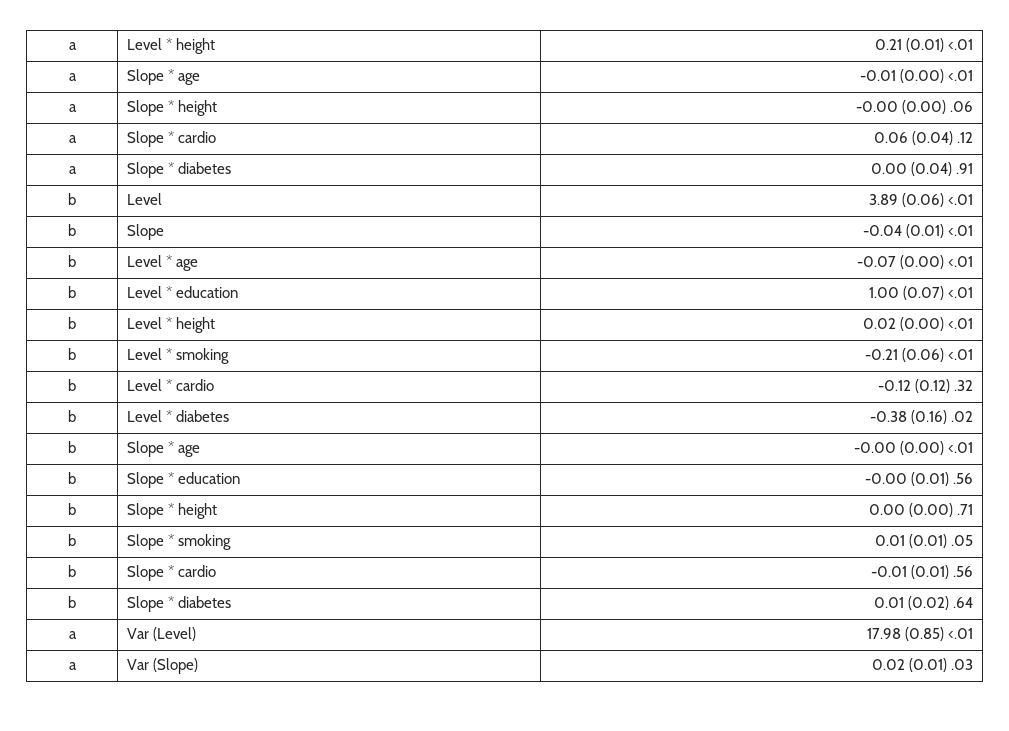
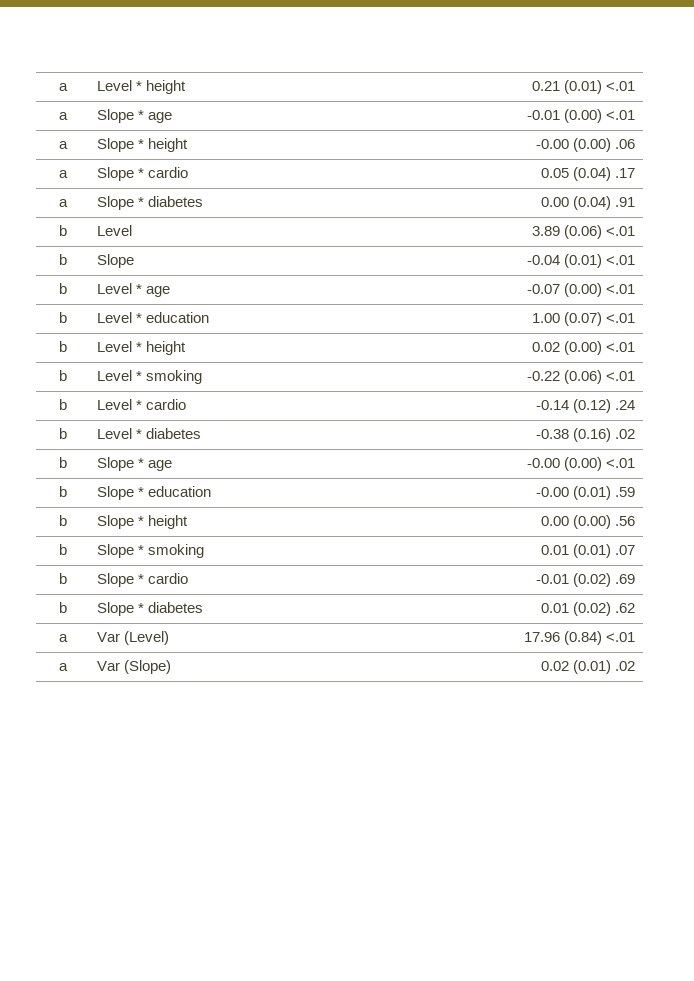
- a | Slope * cardio | 0.06 (0.04) .12
+ a | Slope * cardio | 0.05 (0.04) .17
- b | Level * smoking | -0.21 (0.06) <.01
+ b | Level * smoking | -0.22 (0.06) <.01
- b | Level * cardio | -0.12 (0.12) .32
+ b | Level * cardio | -0.14 (0.12) .24
- b | Slope * education | -0.00 (0.01) .56
+ b | Slope * education | -0.00 (0.01) .59
- b | Slope * height | 0.00 (0.00) .71
+ b | Slope * height | 0.00 (0.00) .56
- b | Slope * smoking | 0.01 (0.01) .05
+ b | Slope * smoking | 0.01 (0.01) .07
- b | Slope * cardio | -0.01 (0.01) .56
+ b | Slope * cardio | -0.01 (0.02) .69
- b | Slope * diabetes | 0.01 (0.02) .64
+ b | Slope * diabetes | 0.01 (0.02) .62
- a | Var (Level) | 17.98 (0.85) <.01
+ a | Var (Level) | 17.96 (0.84) <.01
- a | Var (Slope) | 0.02 (0.01) .03
+ a | Var (Slope) | 0.02 (0.01) .02

